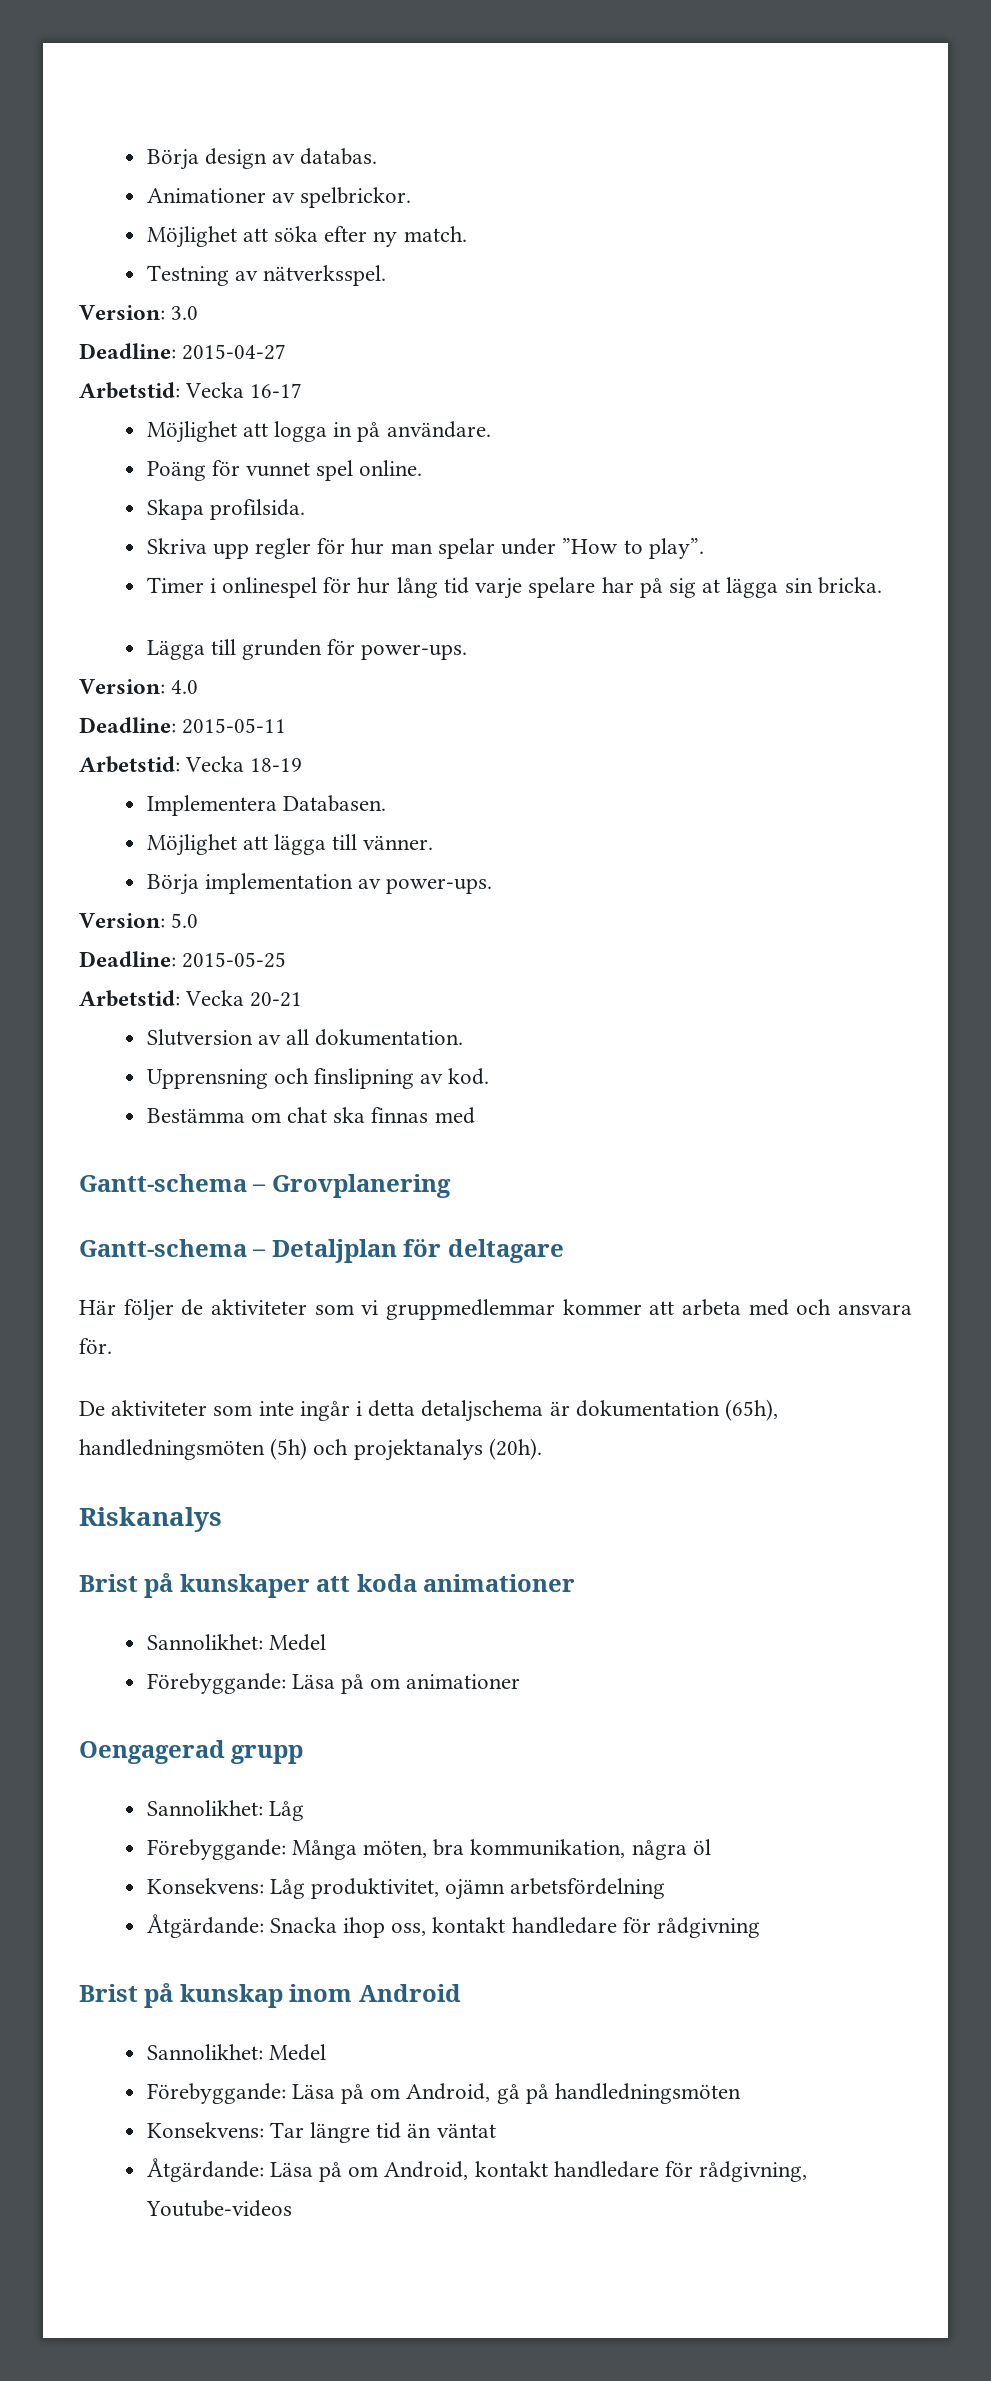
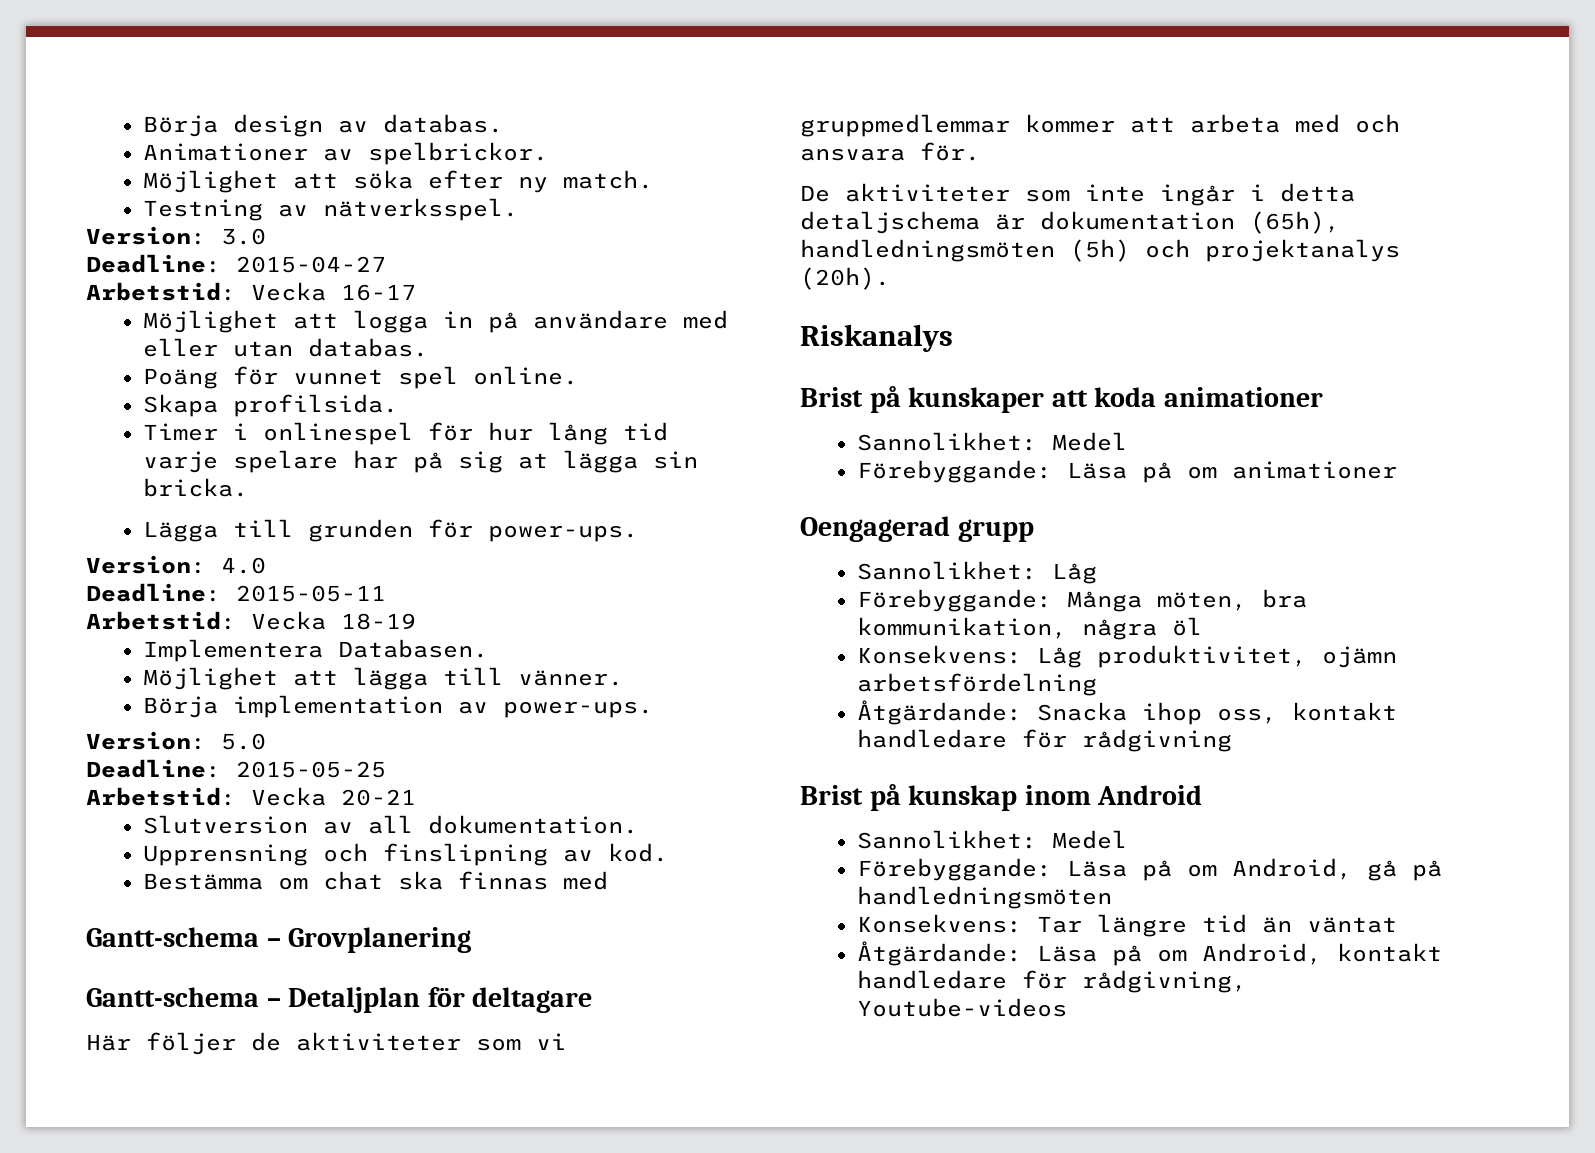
- Möjlighet att logga in på användare.
+ Möjlighet att logga in på användare med eller utan databas.
- Skriva upp regler för hur man spelar under ”How to play”.

